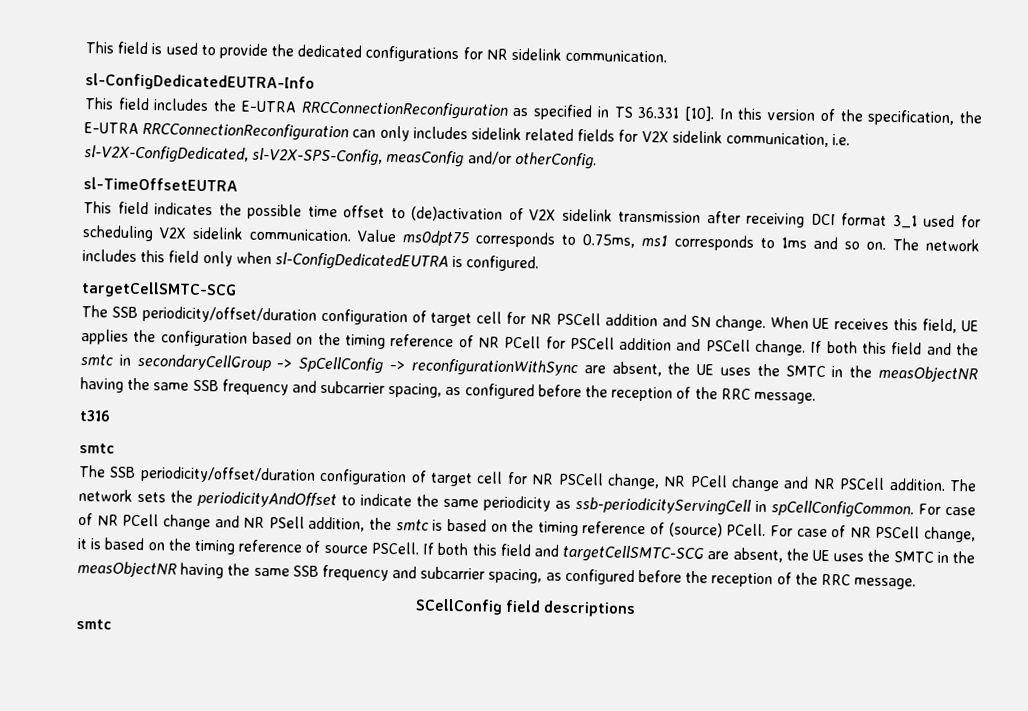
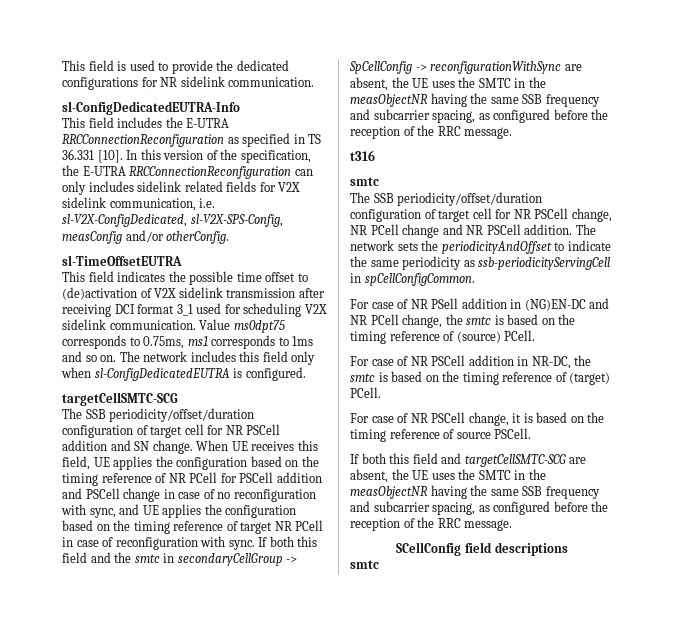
- When UE receives this field, UE applies the configuration based on the timing reference of NR PCell for PSCell addition and PSCell change.
+ When UE receives this field, UE applies the configuration based on the timing reference of NR PCell for PSCell addition and PSCell change in case of no reconfiguration with sync, and UE applies the configuration based on the timing reference of target NR PCell in case of reconfiguration with sync.
- The network sets the periodicityAndOffset to indicate the same periodicity as ssb-periodicityServingCell in spCellConfigCommon. For case of NR PCell change and NR PSell addition, the smtc is based on the timing reference of (source) PCell. For case of NR PSCell change, it is based on the timing reference of source PSCell. If both this field and targetCellSMTC-SCG are absent, the UE uses the SMTC in the measObjectNR having the same SSB frequency and subcarrier spacing, as configured before the reception of the RRC message.
+ The network sets the periodicityAndOffset to indicate the same periodicity as ssb-periodicityServingCell in spCellConfigCommon.
+ For case of NR PSell addition in (NG)EN-DC and NR PCell change, the smtc is based on the timing reference of (source) PCell.
+ For case of NR PSCell addition in NR-DC, the smtc is based on the timing reference of (target) PCell.
+ For case of NR PSCell change, it is based on the timing reference of source PSCell.
+ If both this field and targetCellSMTC-SCG are absent, the UE uses the SMTC in the measObjectNR having the same SSB frequency and subcarrier spacing, as configured before the reception of the RRC message.

